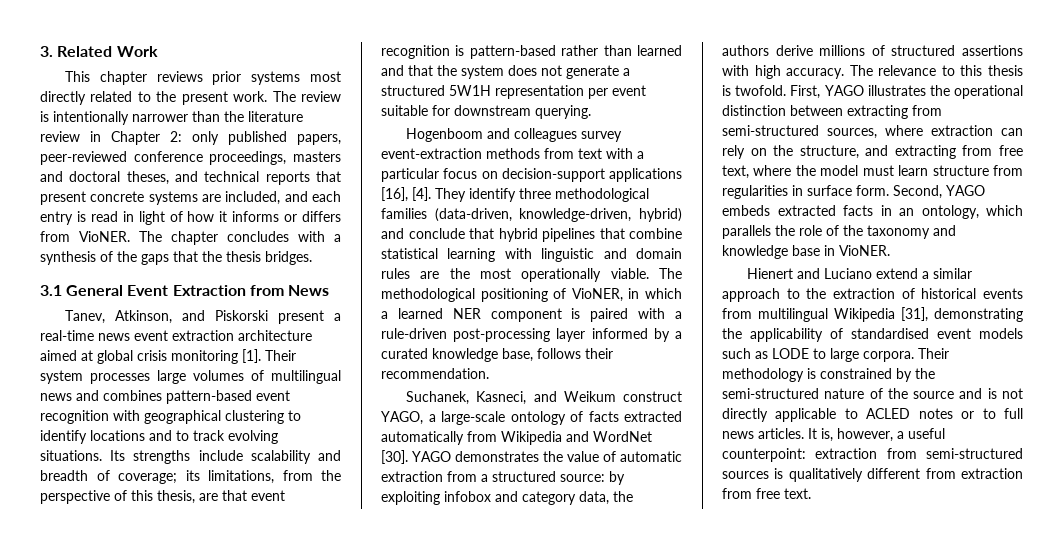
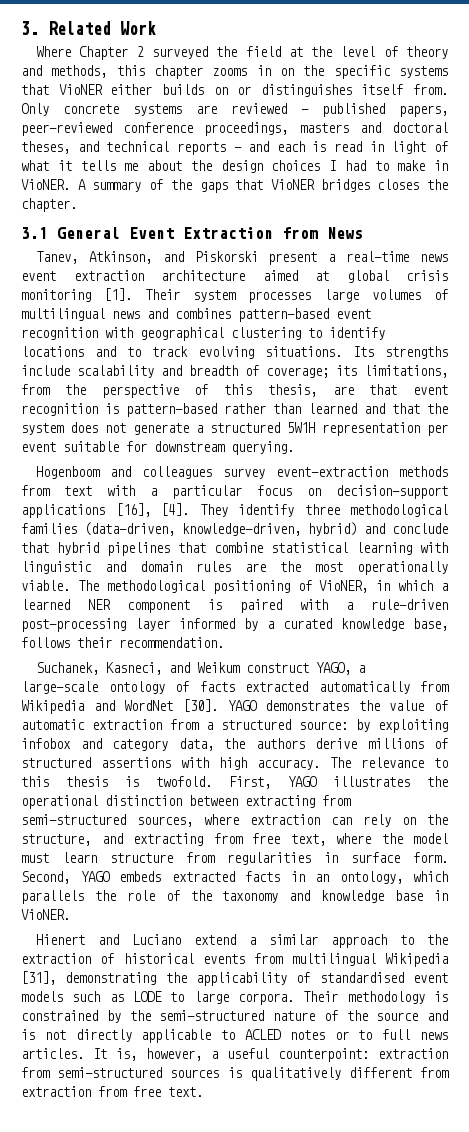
- This chapter reviews prior systems most directly related to the present work. The review is intentionally narrower than the literature review in Chapter 2: only published papers, peer-reviewed conference proceedings, masters and doctoral theses, and technical reports that present concrete systems are included, and each entry is read in light of how it informs or differs from VioNER. The chapter concludes with a synthesis of the gaps that the thesis bridges.
+ Where Chapter 2 surveyed the field at the level of theory and methods, this chapter zooms in on the specific systems that VioNER either builds on or distinguishes itself from. Only concrete systems are reviewed — published papers, peer-reviewed conference proceedings, masters and doctoral theses, and technical reports — and each is read in light of what it tells me about the design choices I had to make in VioNER. A summary of the gaps that VioNER bridges closes the chapter.

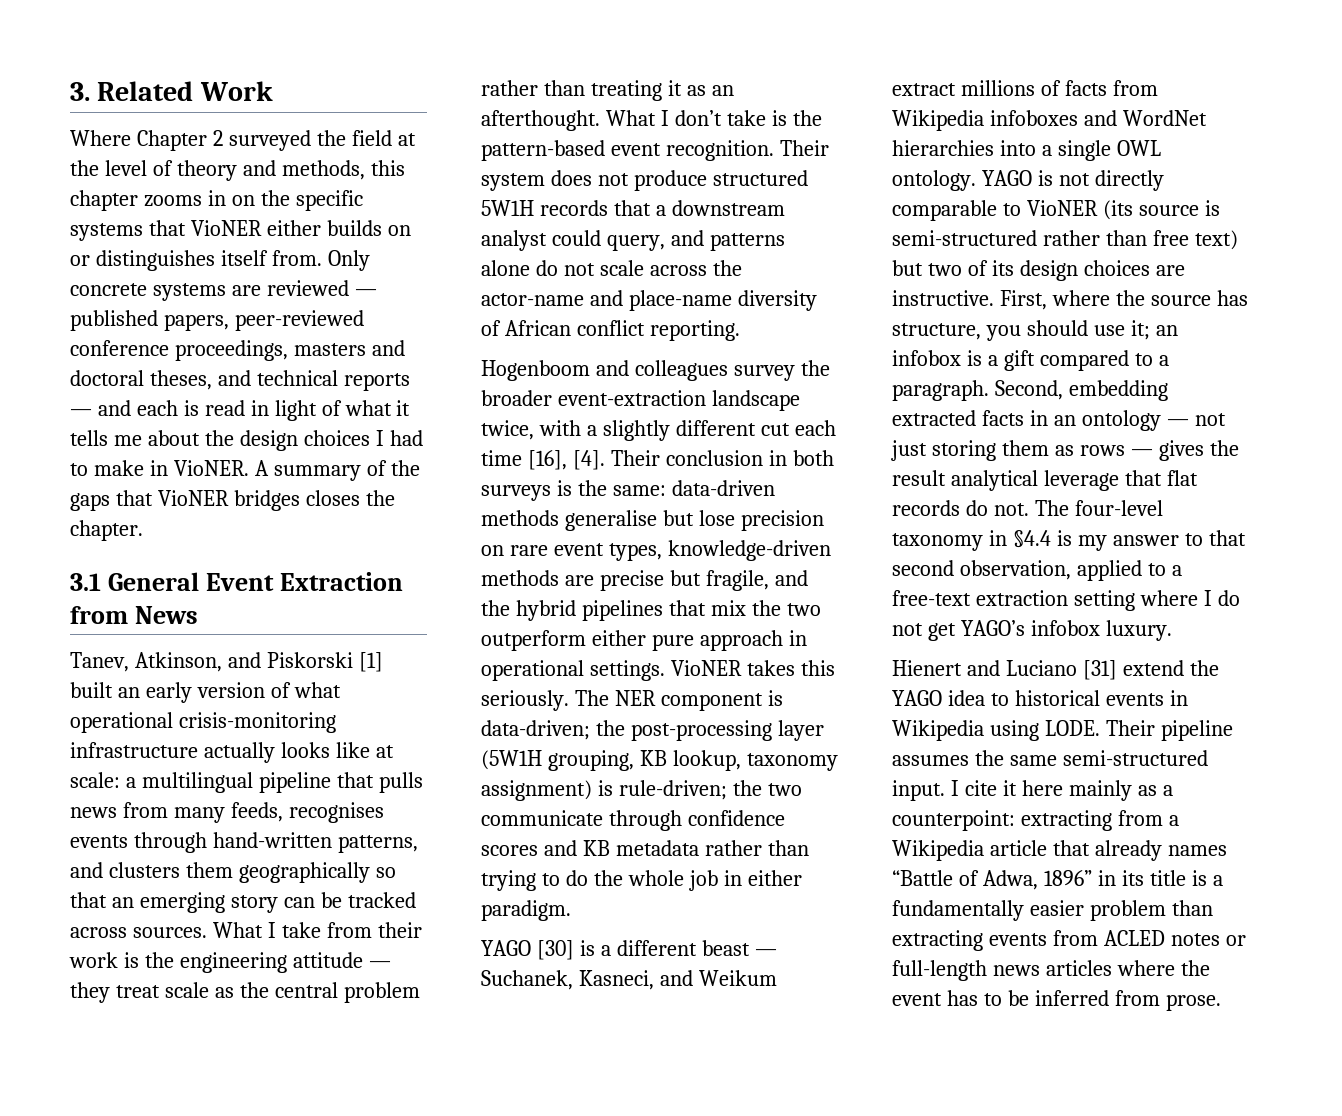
- Tanev, Atkinson, and Piskorski present a real-time news event extraction architecture aimed at global crisis monitoring [1]. Their system processes large volumes of multilingual news and combines pattern-based event recognition with geographical clustering to identify locations and to track evolving situations. Its strengths include scalability and breadth of coverage; its limitations, from the perspective of this thesis, are that event recognition is pattern-based rather than learned and that the system does not generate a structured 5W1H representation per event suitable for downstream querying.
- Hogenboom and colleagues survey event-extraction methods from text with a particular focus on decision-support applications [16], [4]. They identify three methodological families (data-driven, knowledge-driven, hybrid) and conclude that hybrid pipelines that combine statistical learning with linguistic and domain rules are the most operationally viable. The methodological positioning of VioNER, in which a learned NER component is paired with a rule-driven post-processing layer informed by a curated knowledge base, follows their recommendation.
- Suchanek, Kasneci, and Weikum construct YAGO, a large-scale ontology of facts extracted automatically from Wikipedia and WordNet [30]. YAGO demonstrates the value of automatic extraction from a structured source: by exploiting infobox and category data, the authors derive millions of structured assertions with high accuracy. The relevance to this thesis is twofold. First, YAGO illustrates the operational distinction between extracting from semi-structured sources, where extraction can rely on the structure, and extracting from free text, where the model must learn structure from regularities in surface form. Second, YAGO embeds extracted facts in an ontology, which parallels the role of the taxonomy and knowledge base in VioNER.
- Hienert and Luciano extend a similar approach to the extraction of historical events from multilingual Wikipedia [31], demonstrating the applicability of standardised event models such as LODE to large corpora. Their methodology is constrained by the semi-structured nature of the source and is not directly applicable to ACLED notes or to full news articles. It is, however, a useful counterpoint: extraction from semi-structured sources is qualitatively different from extraction from free text.
+ Tanev, Atkinson, and Piskorski [1] built an early version of what operational crisis-monitoring infrastructure actually looks like at scale: a multilingual pipeline that pulls news from many feeds, recognises events through hand-written patterns, and clusters them geographically so that an emerging story can be tracked across sources. What I take from their work is the engineering attitude — they treat scale as the central problem rather than treating it as an afterthought. What I don’t take is the pattern-based event recognition. Their system does not produce structured 5W1H records that a downstream analyst could query, and patterns alone do not scale across the actor-name and place-name diversity of African conflict reporting.
+ Hogenboom and colleagues survey the broader event-extraction landscape twice, with a slightly different cut each time [16], [4]. Their conclusion in both surveys is the same: data-driven methods generalise but lose precision on rare event types, knowledge-driven methods are precise but fragile, and the hybrid pipelines that mix the two outperform either pure approach in operational settings. VioNER takes this seriously. The NER component is data-driven; the post-processing layer (5W1H grouping, KB lookup, taxonomy assignment) is rule-driven; the two communicate through confidence scores and KB metadata rather than trying to do the whole job in either paradigm.
+ YAGO [30] is a different beast — Suchanek, Kasneci, and Weikum extract millions of facts from Wikipedia infoboxes and WordNet hierarchies into a single OWL ontology. YAGO is not directly comparable to VioNER (its source is semi-structured rather than free text) but two of its design choices are instructive. First, where the source has structure, you should use it; an infobox is a gift compared to a paragraph. Second, embedding extracted facts in an ontology — not just storing them as rows — gives the result analytical leverage that flat records do not. The four-level taxonomy in §4.4 is my answer to that second observation, applied to a free-text extraction setting where I do not get YAGO’s infobox luxury.
+ Hienert and Luciano [31] extend the YAGO idea to historical events in Wikipedia using LODE. Their pipeline assumes the same semi-structured input. I cite it here mainly as a counterpoint: extracting from a Wikipedia article that already names “Battle of Adwa, 1896” in its title is a fundamentally easier problem than extracting events from ACLED notes or full-length news articles where the event has to be inferred from prose.

